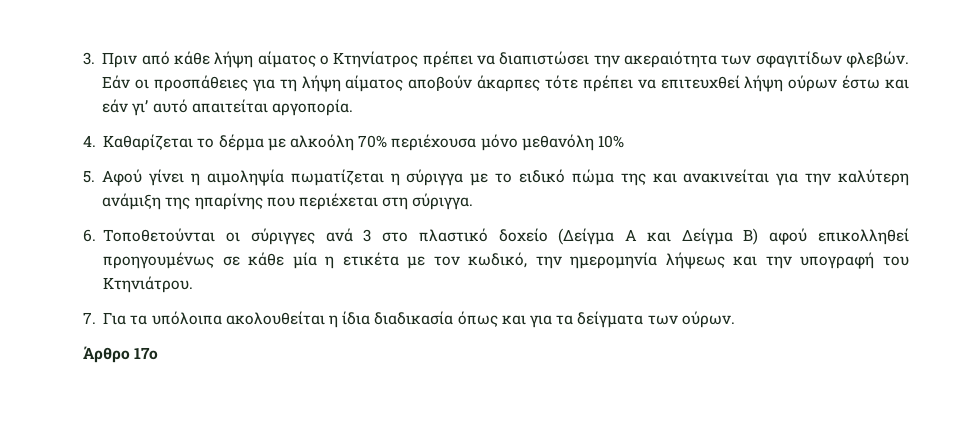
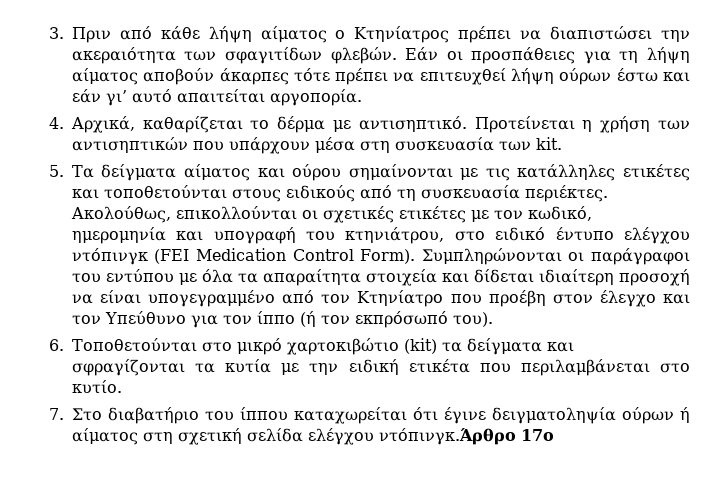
- 4. Καθαρίζεται το δέρμα με αλκοόλη 70% περιέχουσα μόνο μεθανόλη 10%
- 5. Αφού γίνει η αιμοληψία πωματίζεται η σύριγγα με το ειδικό πώμα της και ανακινείται για την καλύτερη ανάμιξη της ηπαρίνης που περιέχεται στη σύριγγα.
- 6. Τοποθετούνται οι σύριγγες ανά 3 στο πλαστικό δοχείο (Δείγμα Α και Δείγμα Β) αφού επικολληθεί προηγουμένως σε κάθε μία η ετικέτα με τον κωδικό, την ημερομηνία λήψεως και την υπογραφή του Κτηνιάτρου.
- 7. Για τα υπόλοιπα ακολουθείται η ίδια διαδικασία όπως και για τα δείγματα των ούρων.
- Άρθρο 17ο
+ 4. Αρχικά, καθαρίζεται το δέρμα με αντισηπτικό. Προτείνεται η χρήση των αντισηπτικών που υπάρχουν μέσα στη συσκευασία των kit.
+ 5. Τα δείγματα αίματος και ούρου σημαίνονται με τις κατάλληλες ετικέτες και τοποθετούνται στους ειδικούς από τη συσκευασία περιέκτες. Ακολούθως, επικολλούνται οι σχετικές ετικέτες με τον κωδικό, ημερομηνία και υπογραφή του κτηνιάτρου, στο ειδικό έντυπο ελέγχου ντόπινγκ (FEI Medication Control Form). Συμπληρώνονται οι παράγραφοι του εντύπου με όλα τα απαραίτητα στοιχεία και δίδεται ιδιαίτερη προσοχή να είναι υπογεγραμμένο από τον Κτηνίατρο που προέβη στον έλεγχο και τον Υπεύθυνο για τον ίππο (ή τον εκπρόσωπό του).
+ 6. Τοποθετούνται στο μικρό χαρτοκιβώτιο (kit) τα δείγματα και σφραγίζονται τα κυτία με την ειδική ετικέτα που περιλαμβάνεται στο κυτίο.
+ 7. Στο διαβατήριο του ίππου καταχωρείται ότι έγινε δειγματοληψία ούρων ή αίματος στη σχετική σελίδα ελέγχου ντόπινγκ.Άρθρο 17ο

